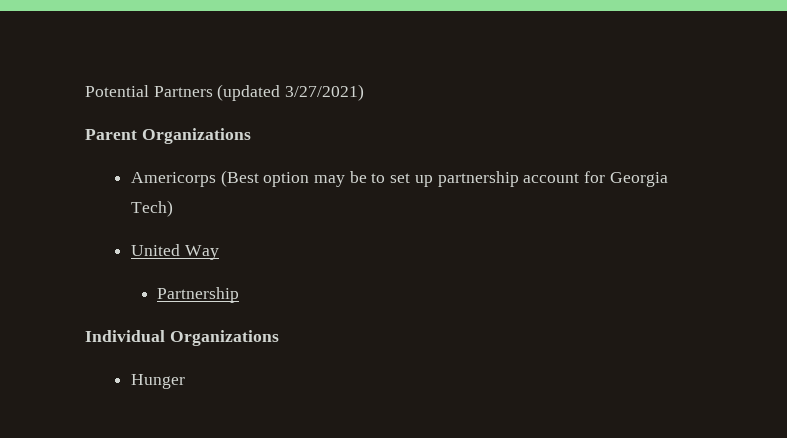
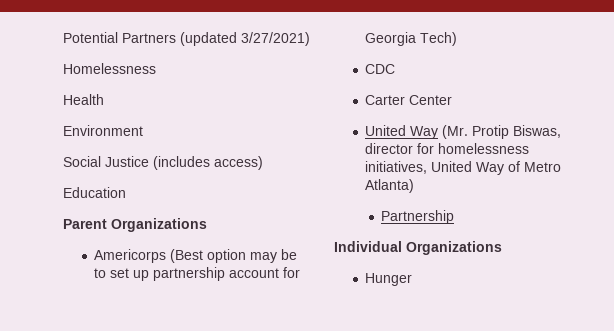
+ Homelessness
+ Health
+ Environment
+ Social Justice (includes access)
+ Education
- United Way
+ CDC
+ Carter Center
+ United Way (Mr. Protip Biswas, director for homelessness initiatives, United Way of Metro Atlanta)

